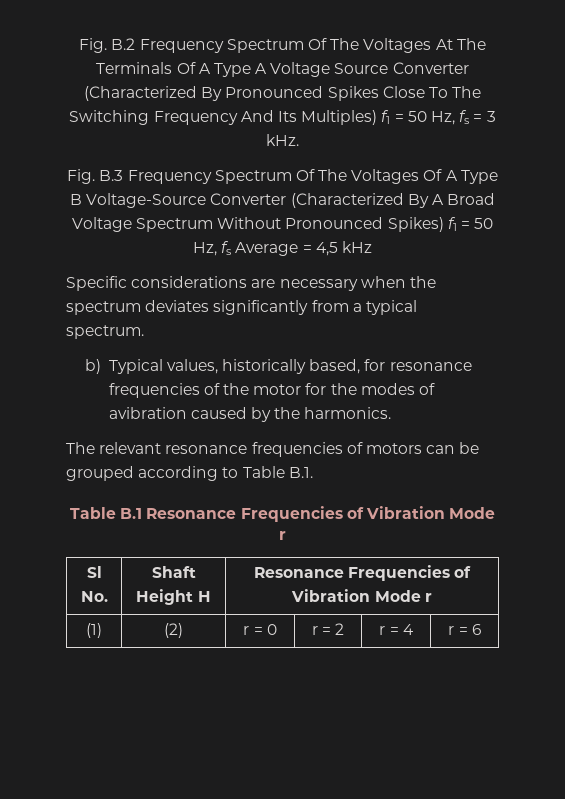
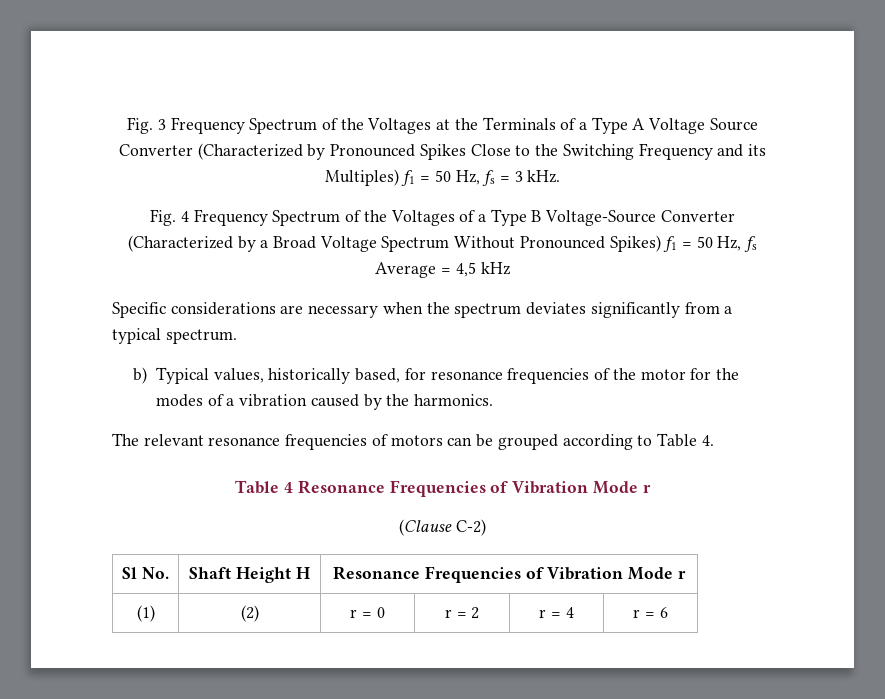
- Fig. B.2 Frequency Spectrum Of The Voltages At The Terminals Of A Type A Voltage Source Converter (Characterized By Pronounced Spikes Close To The Switching Frequency And Its Multiples) f1 = 50 Hz, fs = 3 kHz.
+ Fig. 3 Frequency Spectrum of the Voltages at the Terminals of a Type A Voltage Source Converter (Characterized by Pronounced Spikes Close to the Switching Frequency and its Multiples) f1 = 50 Hz, fs = 3 kHz.
- Fig. B.3 Frequency Spectrum Of The Voltages Of A Type B Voltage-Source Converter (Characterized By A Broad Voltage Spectrum Without Pronounced Spikes) f1 = 50 Hz, fs Average = 4,5 kHz
+ Fig. 4 Frequency Spectrum of the Voltages of a Type B Voltage-Source Converter (Characterized by a Broad Voltage Spectrum Without Pronounced Spikes) f1 = 50 Hz, fs Average = 4,5 kHz
- b) Typical values, historically based, for resonance frequencies of the motor for the modes of avibration caused by the harmonics.
+ b) Typical values, historically based, for resonance frequencies of the motor for the modes of a vibration caused by the harmonics.
- The relevant resonance frequencies of motors can be grouped according to Table B.1.
- Table B.1 Resonance Frequencies of Vibration Mode r
+ The relevant resonance frequencies of motors can be grouped according to Table 4.
+ Table 4 Resonance Frequencies of Vibration Mode r
+ (Clause C-2)

